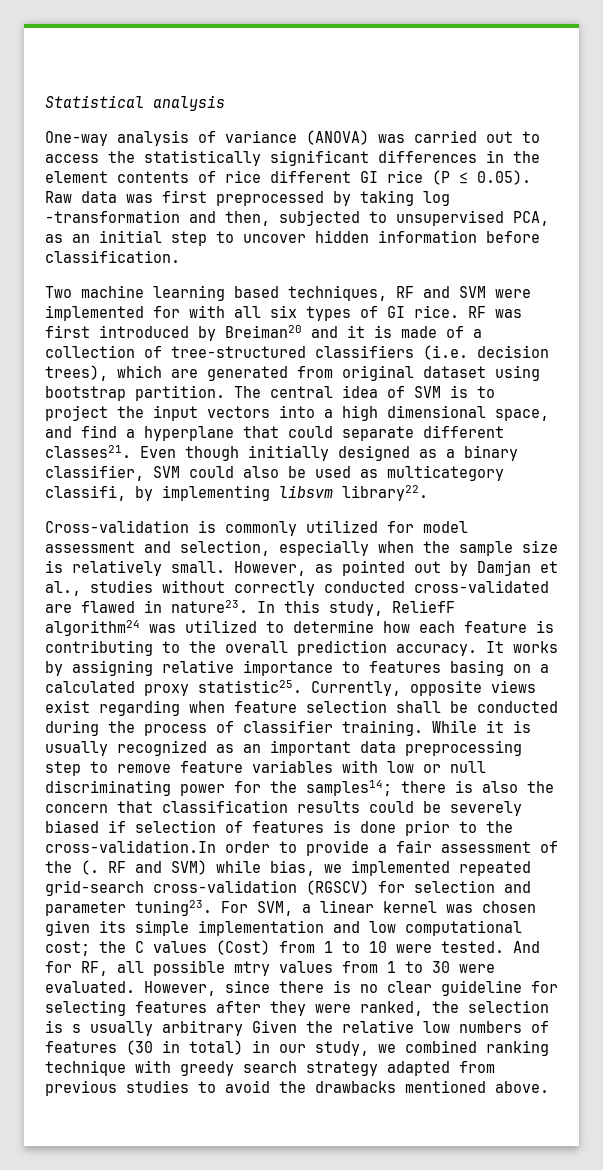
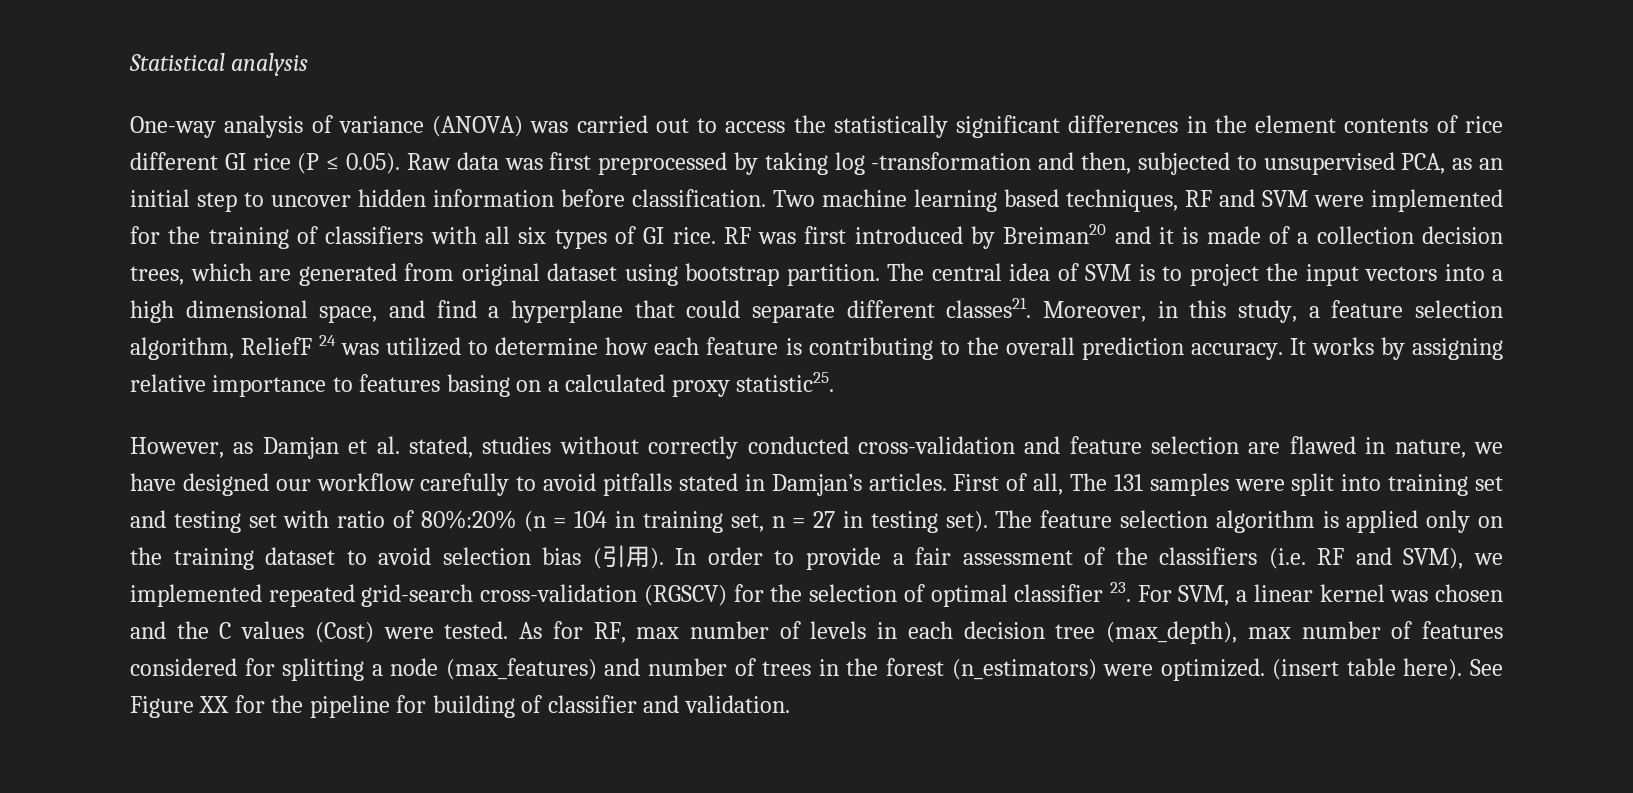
- One-way analysis of variance (ANOVA) was carried out to access the statistically significant differences in the element contents of rice different GI rice (P ≤ 0.05). Raw data was first preprocessed by taking log -transformation and then, subjected to unsupervised PCA, as an initial step to uncover hidden information before classification.
- Two machine learning based techniques, RF and SVM were implemented for with all six types of GI rice.
+ One-way analysis of variance (ANOVA) was carried out to access the statistically significant differences in the element contents of rice different GI rice (P ≤ 0.05). Raw data was first preprocessed by taking log -transformation and then, subjected to unsupervised PCA, as an initial step to uncover hidden information before classification. Two machine learning based techniques, RF and SVM were implemented for the training of classifiers with all six types of GI rice.
- RF was first introduced by Breiman20 and it is made of a collection of tree-structured classifiers (i.e. decision trees), which are generated from original dataset using bootstrap partition.
+ RF was first introduced by Breiman20 and it is made of a collection decision trees, which are generated from original dataset using bootstrap partition.
- Even though initially designed as a binary classifier, SVM could also be used as multicategory classifi, by implementing libsvm library22.
- Cross-validation is commonly utilized for model assessment and selection, especially when the sample size is relatively small. However, as pointed out by Damjan et al., studies without correctly conducted cross-validated are flawed in nature23. In this study, ReliefF algorithm24 was utilized to determine how each feature is contributing to the overall prediction accuracy.
+ Moreover, in this study, a feature selection algorithm, ReliefF 24 was utilized to determine how each feature is contributing to the overall prediction accuracy.
- It works by assigning relative importance to features basing on a calculated proxy statistic25. Currently, opposite views exist regarding when feature selection shall be conducted during the process of classifier training. While it is usually recognized as an important data preprocessing step to remove feature variables with low or null discriminating power for the samples14; there is also the concern that classification results could be severely biased if selection of features is done prior to the cross-validation.In order to provide a fair assessment of the (. RF and SVM) while bias, we implemented repeated grid-search cross-validation (RGSCV) for selection and parameter tuning23. For SVM, a linear kernel was chosen given its simple implementation and low computational cost; the C values (Cost) from 1 to 10 were tested.
+ It works by assigning relative importance to features basing on a calculated proxy statistic25.
+ However, as Damjan et al. stated, studies without correctly conducted cross-validation and feature selection are flawed in nature, we have designed our workflow carefully to avoid pitfalls stated in Damjan’s articles. First of all, The 131 samples were split into training set and testing set with ratio of 80%:20% (n = 104 in training set, n = 27 in testing set). The feature selection algorithm is applied only on the training dataset to avoid selection bias (引用). In order to provide a fair assessment of the classifiers (i.e. RF and SVM), we implemented repeated grid-search cross-validation (RGSCV) for the selection of optimal classifier 23. For SVM, a linear kernel was chosen and the C values (Cost) were tested.
- And for RF, all possible mtry values from 1 to 30 were evaluated. However, since there is no clear guideline for selecting features after they were ranked, the selection is s usually arbitrary Given the relative low numbers of features (30 in total) in our study, we combined ranking technique with greedy search strategy adapted from previous studies to avoid the drawbacks mentioned above.
+ As for RF, max number of levels in each decision tree (max_depth), max number of features considered for splitting a node (max_features) and number of trees in the forest (n_estimators) were optimized. (insert table here). See Figure XX for the pipeline for building of classifier and validation.

